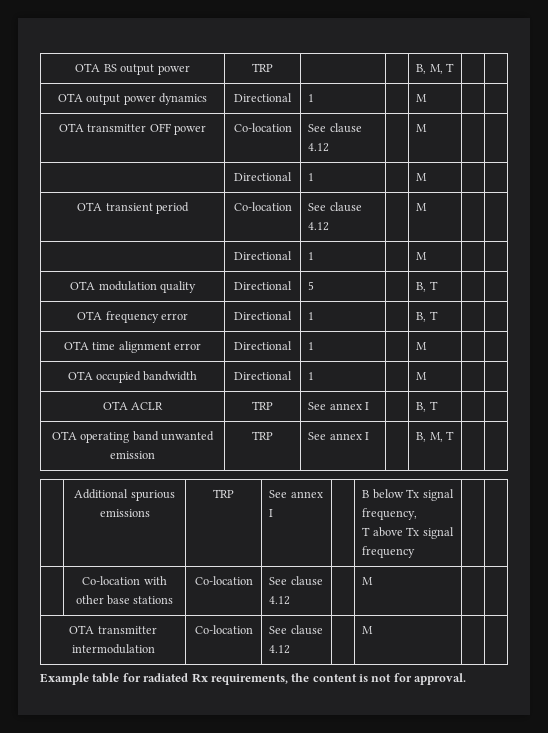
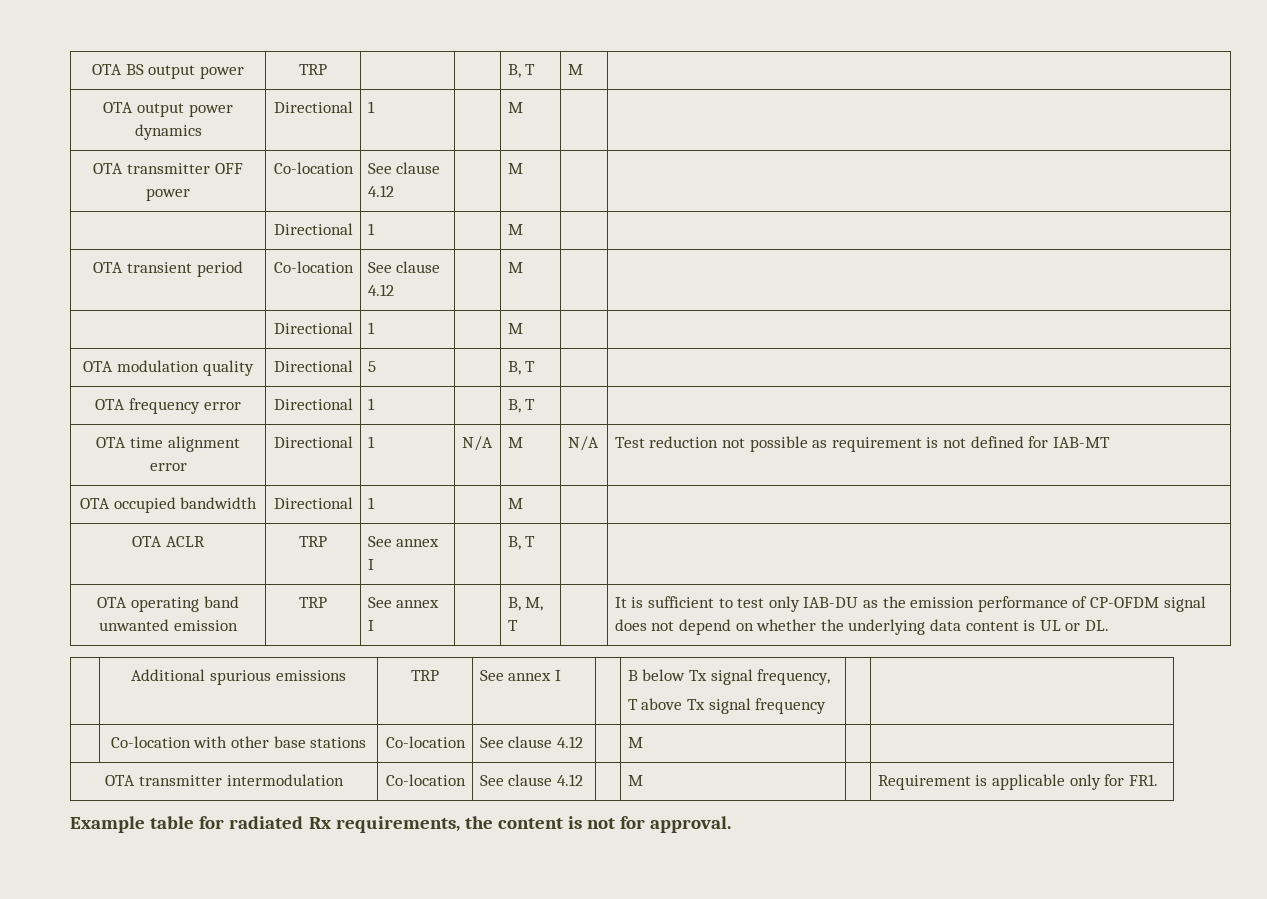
- OTA BS output power | TRP | | | B, M, T | |
+ OTA BS output power | TRP | | | B, T | M |
- OTA time alignment error | Directional | 1 | | M | |
+ OTA time alignment error | Directional | 1 | N/A | M | N/A | Test reduction not possible as requirement is not defined for IAB-MT
- OTA operating band unwanted emission | TRP | See annex I | | B, M, T | |
+ OTA operating band unwanted emission | TRP | See annex I | | B, M, T | | It is sufficient to test only IAB-DU as the emission performance of CP-OFDM signal does not depend on whether the underlying data content is UL or DL.
- OTA transmitter intermodulation | Co-location | See clause 4.12 | | M | |
+ OTA transmitter intermodulation | Co-location | See clause 4.12 | | M | | Requirement is applicable only for FR1.

